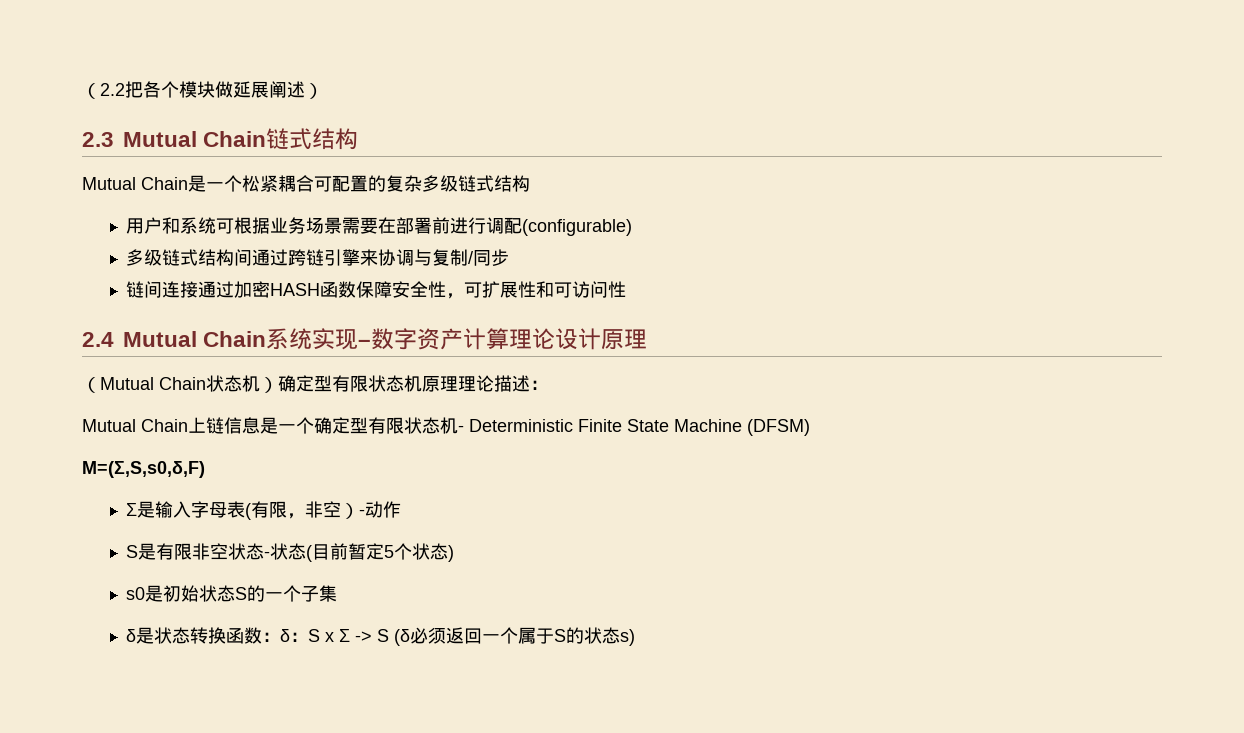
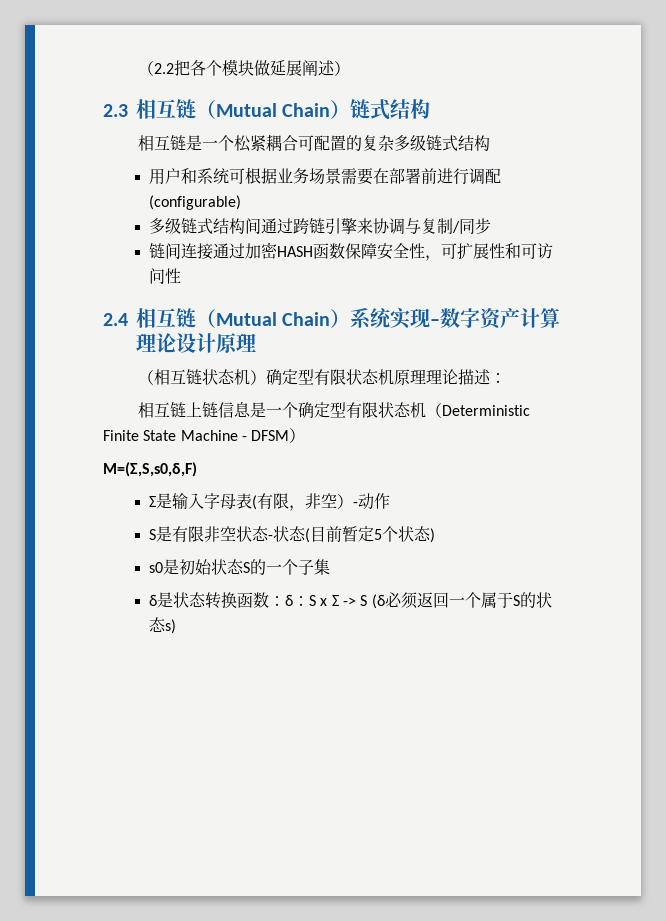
- 2.3 Mutual Chain链式结构
- Mutual Chain是一个松紧耦合可配置的复杂多级链式结构
+ 2.3相互链（Mutual Chain）链式结构
+ 相互链是一个松紧耦合可配置的复杂多级链式结构
- 2.4 Mutual Chain系统实现–数字资产计算理论设计原理
+ 2.4相互链（Mutual Chain）系统实现–数字资产计算理论设计原理
- （Mutual Chain状态机）确定型有限状态机原理理论描述：
+ （相互链状态机）确定型有限状态机原理理论描述：
- Mutual Chain上链信息是一个确定型有限状态机- Deterministic Finite State Machine (DFSM)
+ 相互链上链信息是一个确定型有限状态机（Deterministic Finite State Machine - DFSM）

